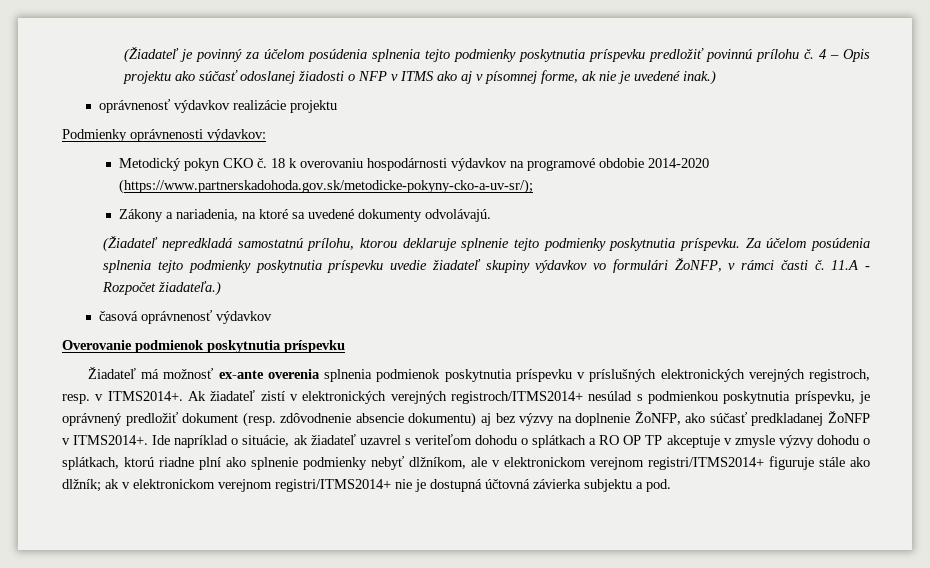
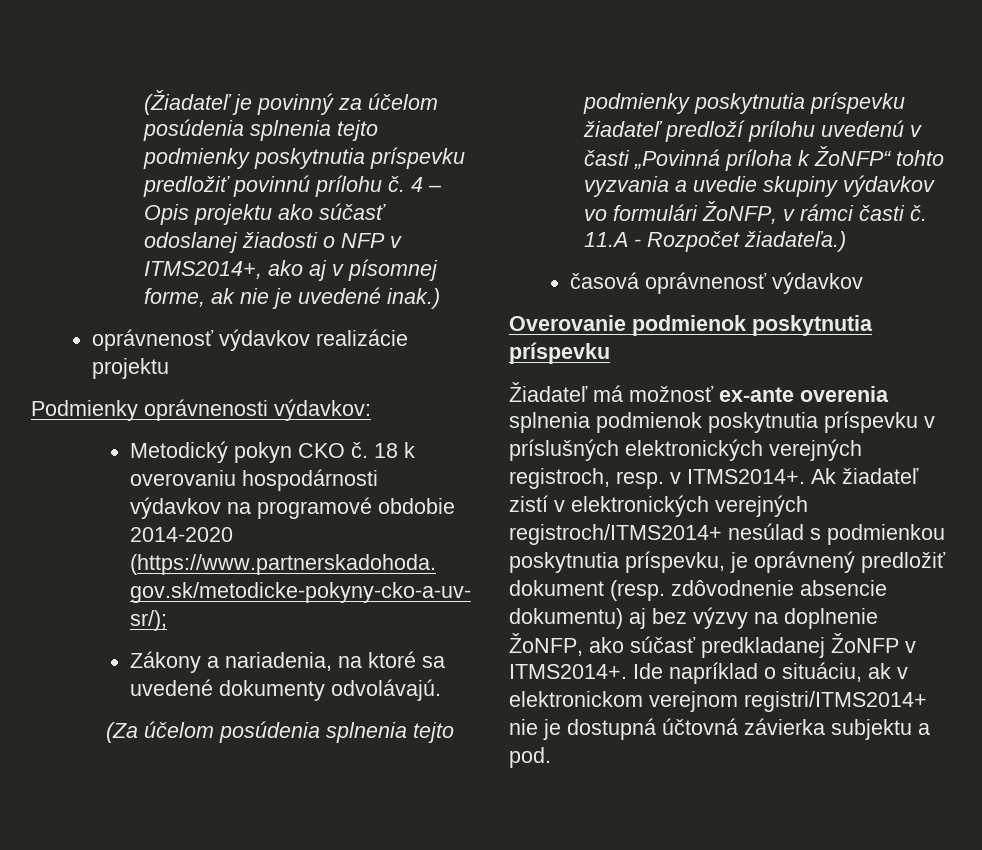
- 4 – Opis projektu ako súčasť odoslanej žiadosti o NFP v ITMS ako aj v písomnej forme, ak nie je uvedené inak.)
+ 4 – Opis projektu ako súčasť odoslanej žiadosti o NFP v ITMS2014+, ako aj v písomnej forme, ak nie je uvedené inak.)
- (Žiadateľ nepredkladá samostatnú prílohu, ktorou deklaruje splnenie tejto podmienky poskytnutia príspevku. Za účelom posúdenia splnenia tejto podmienky poskytnutia príspevku uvedie žiadateľ skupiny výdavkov vo formulári ŽoNFP, v rámci časti č.
+ (Za účelom posúdenia splnenia tejto podmienky poskytnutia príspevku žiadateľ predloží prílohu uvedenú v časti „Povinná príloha k ŽoNFP“ tohto vyzvania a uvedie skupiny výdavkov vo formulári ŽoNFP, v rámci časti č.
- Ide napríklad o situácie, ak žiadateľ uzavrel s veriteľom dohodu o splátkach a RO OP TP akceptuje v zmysle výzvy dohodu o splátkach, ktorú riadne plní ako splnenie podmienky nebyť dlžníkom, ale v elektronickom verejnom registri/ITMS2014+ figuruje stále ako dlžník; ak v elektronickom verejnom registri/ITMS2014+ nie je dostupná účtovná závierka subjektu a pod.
+ Ide napríklad o situáciu, ak v elektronickom verejnom registri/ITMS2014+ nie je dostupná účtovná závierka subjektu a pod.

